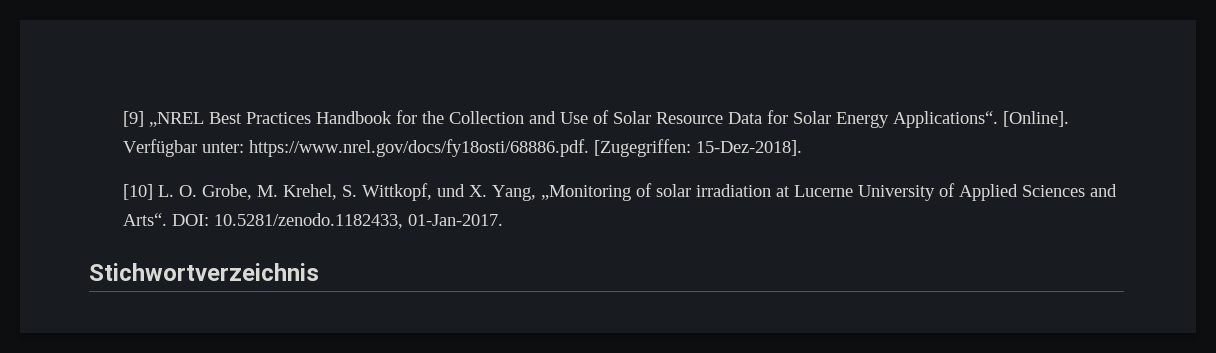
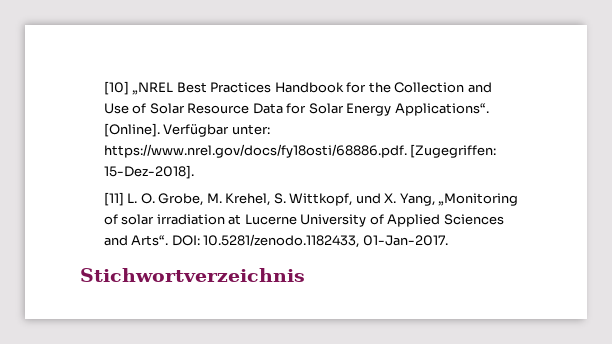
- [9] „NREL Best Practices Handbook for the Collection and Use of Solar Resource Data for Solar Energy Applications“.
+ [10] „NREL Best Practices Handbook for the Collection and Use of Solar Resource Data for Solar Energy Applications“.
- [10] L. O. Grobe, M. Krehel, S. Wittkopf, und X. Yang, „Monitoring of solar irradiation at Lucerne University of Applied Sciences and Arts“.
+ [11] L. O. Grobe, M. Krehel, S. Wittkopf, und X. Yang, „Monitoring of solar irradiation at Lucerne University of Applied Sciences and Arts“.

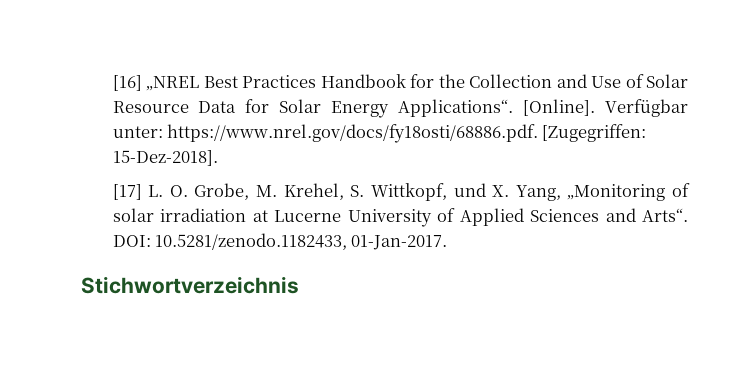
- [10] „NREL Best Practices Handbook for the Collection and Use of Solar Resource Data for Solar Energy Applications“.
+ [16] „NREL Best Practices Handbook for the Collection and Use of Solar Resource Data for Solar Energy Applications“.
- [11] L. O. Grobe, M. Krehel, S. Wittkopf, und X. Yang, „Monitoring of solar irradiation at Lucerne University of Applied Sciences and Arts“.
+ [17] L. O. Grobe, M. Krehel, S. Wittkopf, und X. Yang, „Monitoring of solar irradiation at Lucerne University of Applied Sciences and Arts“.

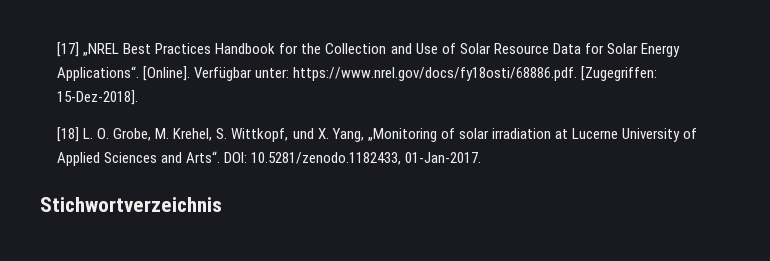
- [16] „NREL Best Practices Handbook for the Collection and Use of Solar Resource Data for Solar Energy Applications“.
+ [17] „NREL Best Practices Handbook for the Collection and Use of Solar Resource Data for Solar Energy Applications“.
- [17] L. O. Grobe, M. Krehel, S. Wittkopf, und X. Yang, „Monitoring of solar irradiation at Lucerne University of Applied Sciences and Arts“.
+ [18] L. O. Grobe, M. Krehel, S. Wittkopf, und X. Yang, „Monitoring of solar irradiation at Lucerne University of Applied Sciences and Arts“.

